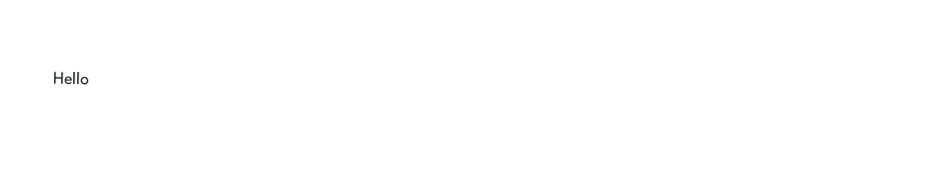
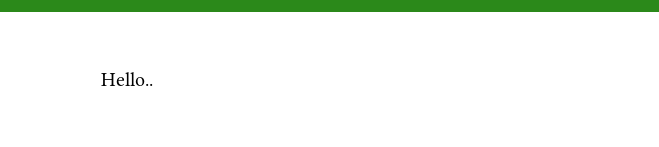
- Hello
+ Hello..

